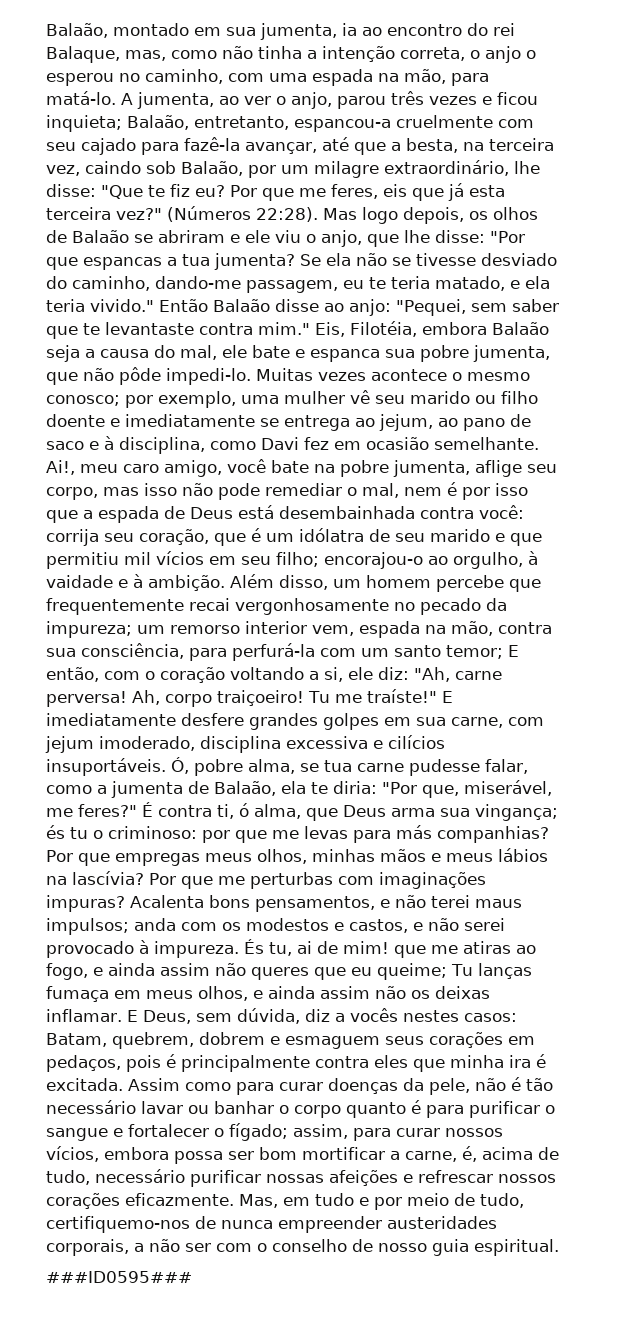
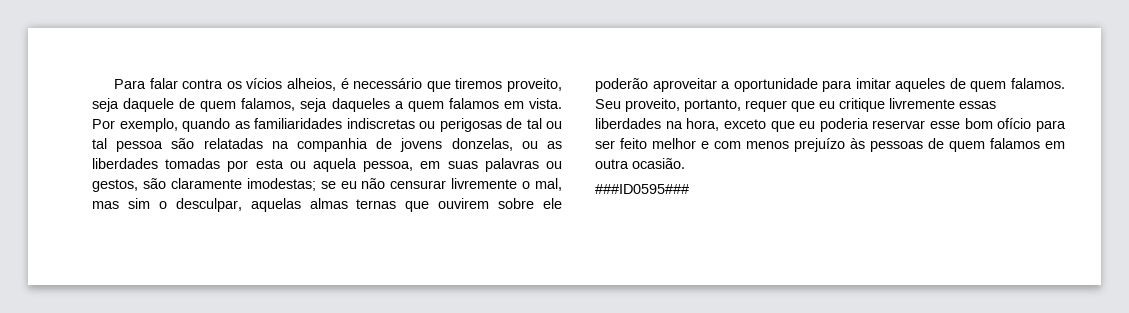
- Balaão, montado em sua jumenta, ia ao encontro do rei Balaque, mas, como não tinha a intenção correta, o anjo o esperou no caminho, com uma espada na mão, para matá-lo. A jumenta, ao ver o anjo, parou três vezes e ficou inquieta; Balaão, entretanto, espancou-a cruelmente com seu cajado para fazê-la avançar, até que a besta, na terceira vez, caindo sob Balaão, por um milagre extraordinário, lhe disse: "Que te fiz eu? Por que me feres, eis que já esta terceira vez?" (Números 22:28). Mas logo depois, os olhos de Balaão se abriram e ele viu o anjo, que lhe disse: "Por que espancas a tua jumenta? Se ela não se tivesse desviado do caminho, dando-me passagem, eu te teria matado, e ela teria vivido." Então Balaão disse ao anjo: "Pequei, sem saber que te levantaste contra mim." Eis, Filotéia, embora Balaão seja a causa do mal, ele bate e espanca sua pobre jumenta, que não pôde impedi-lo. Muitas vezes acontece o mesmo conosco; por exemplo, uma mulher vê seu marido ou filho doente e imediatamente se entrega ao jejum, ao pano de saco e à disciplina, como Davi fez em ocasião semelhante. Ai!, meu caro amigo, você bate na pobre jumenta, aflige seu corpo, mas isso não pode remediar o mal, nem é por isso que a espada de Deus está desembainhada contra você: corrija seu coração, que é um idólatra de seu marido e que permitiu mil vícios em seu filho; encorajou-o ao orgulho, à vaidade e à ambição. Além disso, um homem percebe que frequentemente recai vergonhosamente no pecado da impureza; um remorso interior vem, espada na mão, contra sua consciência, para perfurá-la com um santo temor; E então, com o coração voltando a si, ele diz: "Ah, carne perversa! Ah, corpo traiçoeiro! Tu me traíste!" E imediatamente desfere grandes golpes em sua carne, com jejum imoderado, disciplina excessiva e cilícios insuportáveis. Ó, pobre alma, se tua carne pudesse falar, como a jumenta de Balaão, ela te diria: "Por que, miserável, me feres?" É contra ti, ó alma, que Deus arma sua vingança; és tu o criminoso: por que me levas para más companhias? Por que empregas meus olhos, minhas mãos e meus lábios na lascívia? Por que me perturbas com imaginações impuras? Acalenta bons pensamentos, e não terei maus impulsos; anda com os modestos e castos, e não serei provocado à impureza. És tu, ai de mim! que me atiras ao fogo, e ainda assim não queres que eu queime; Tu lanças fumaça em meus olhos, e ainda assim não os deixas inflamar. E Deus, sem dúvida, diz a vocês nestes casos: Batam, quebrem, dobrem e esmaguem seus corações em pedaços, pois é principalmente contra eles que minha ira é excitada. Assim como para curar doenças da pele, não é tão necessário lavar ou banhar o corpo quanto é para purificar o sangue e fortalecer o fígado; assim, para curar nossos vícios, embora possa ser bom mortificar a carne, é, acima de tudo, necessário purificar nossas afeições e refrescar nossos corações eficazmente. Mas, em tudo e por meio de tudo, certifiquemo-nos de nunca empreender austeridades corporais, a não ser com o conselho de nosso guia espiritual.
+ Para falar contra os vícios alheios, é necessário que tiremos proveito, seja daquele de quem falamos, seja daqueles a quem falamos em vista. Por exemplo, quando as familiaridades indiscretas ou perigosas de tal ou tal pessoa são relatadas na companhia de jovens donzelas, ou as liberdades tomadas por esta ou aquela pessoa, em suas palavras ou gestos, são claramente imodestas; se eu não censurar livremente o mal, mas sim o desculpar, aquelas almas ternas que ouvirem sobre ele poderão aproveitar a oportunidade para imitar aqueles de quem falamos. Seu proveito, portanto, requer que eu critique livremente essas liberdades na hora, exceto que eu poderia reservar esse bom ofício para ser feito melhor e com menos prejuízo às pessoas de quem falamos em outra ocasião.

